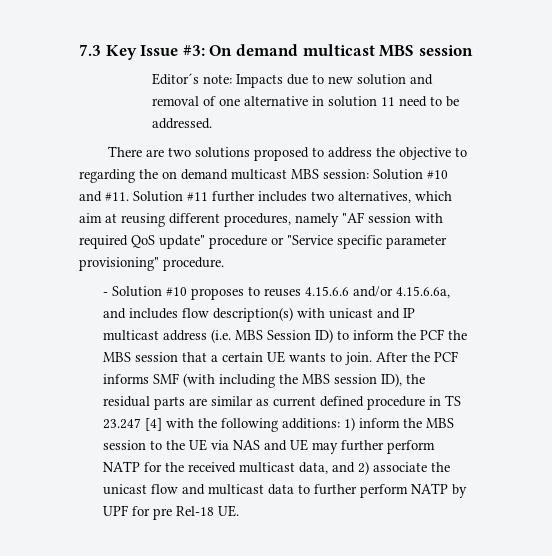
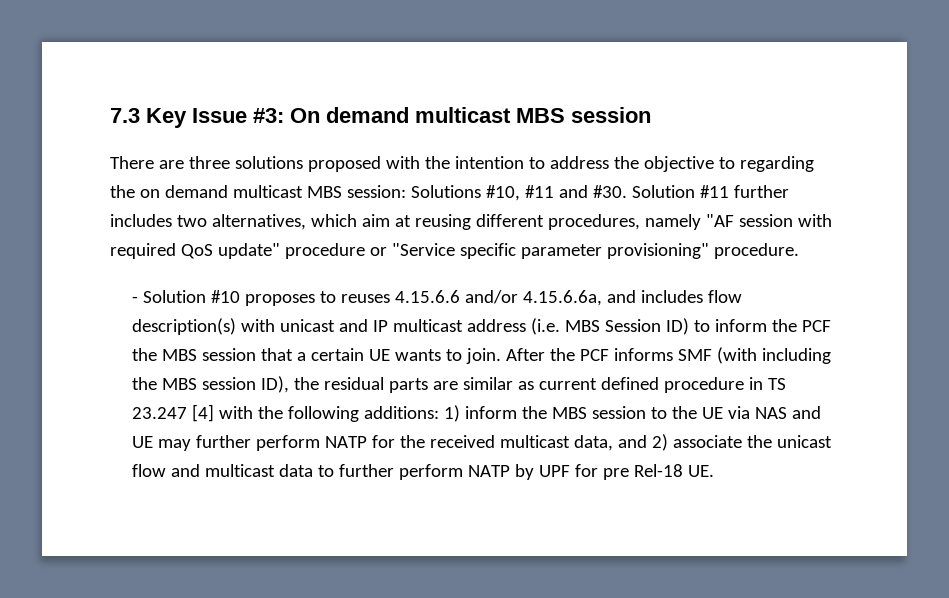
- Editor´s note: Impacts due to new solution and removal of one alternative in solution 11 need to be addressed.
- There are two solutions proposed to address the objective to regarding the on demand multicast MBS session: Solution #10 and #11.
+ There are three solutions proposed with the intention to address the objective to regarding the on demand multicast MBS session: Solutions #10, #11 and #30.

